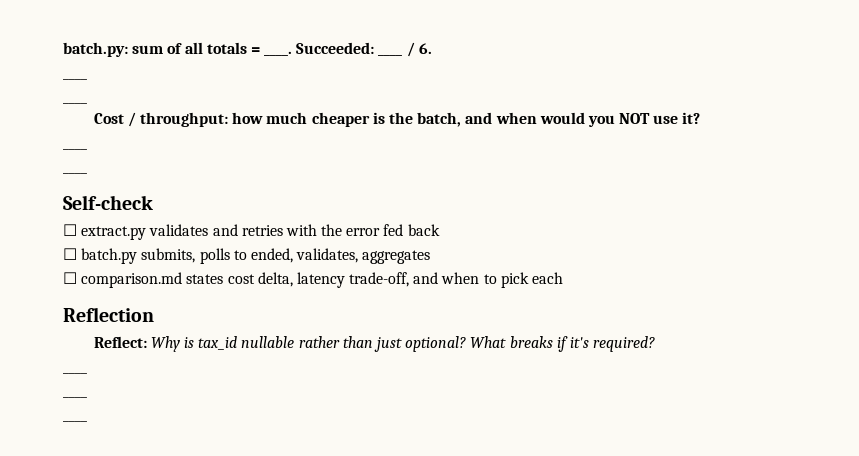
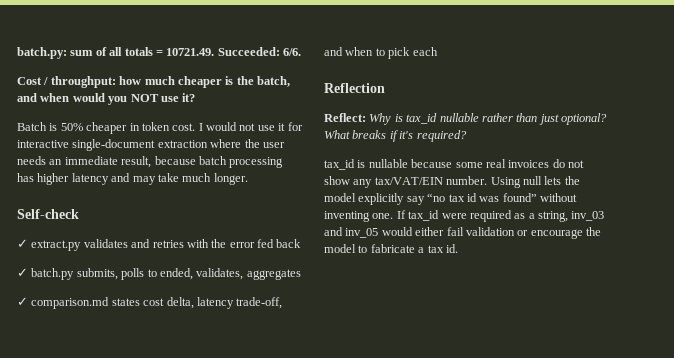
- batch.py: sum of all totals = ____. Succeeded: ____ / 6.
- ____
- ____
+ batch.py: sum of all totals = 10721.49. Succeeded: 6/6.
  Cost / throughput: how much cheaper is the batch, and when would you NOT use it?
- ____
- ____
+ Batch is 50% cheaper in token cost. I would not use it for interactive single-document extraction where the user needs an immediate result, because batch processing has higher latency and may take much longer.
- ☐ extract.py validates and retries with the error fed back
+ ✓ extract.py validates and retries with the error fed back
- ☐ batch.py submits, polls to ended, validates, aggregates
+ ✓ batch.py submits, polls to ended, validates, aggregates
- ☐ comparison.md states cost delta, latency trade-off, and when to pick each
+ ✓ comparison.md states cost delta, latency trade-off, and when to pick each
  What breaks if it's required?
- ____
- ____
- ____
+ tax_id is nullable because some real invoices do not show any tax/VAT/EIN number. Using null lets the model explicitly say “no tax id was found” without inventing one. If tax_id were required as a string, inv_03 and inv_05 would either fail validation or encourage the model to fabricate a tax id.

